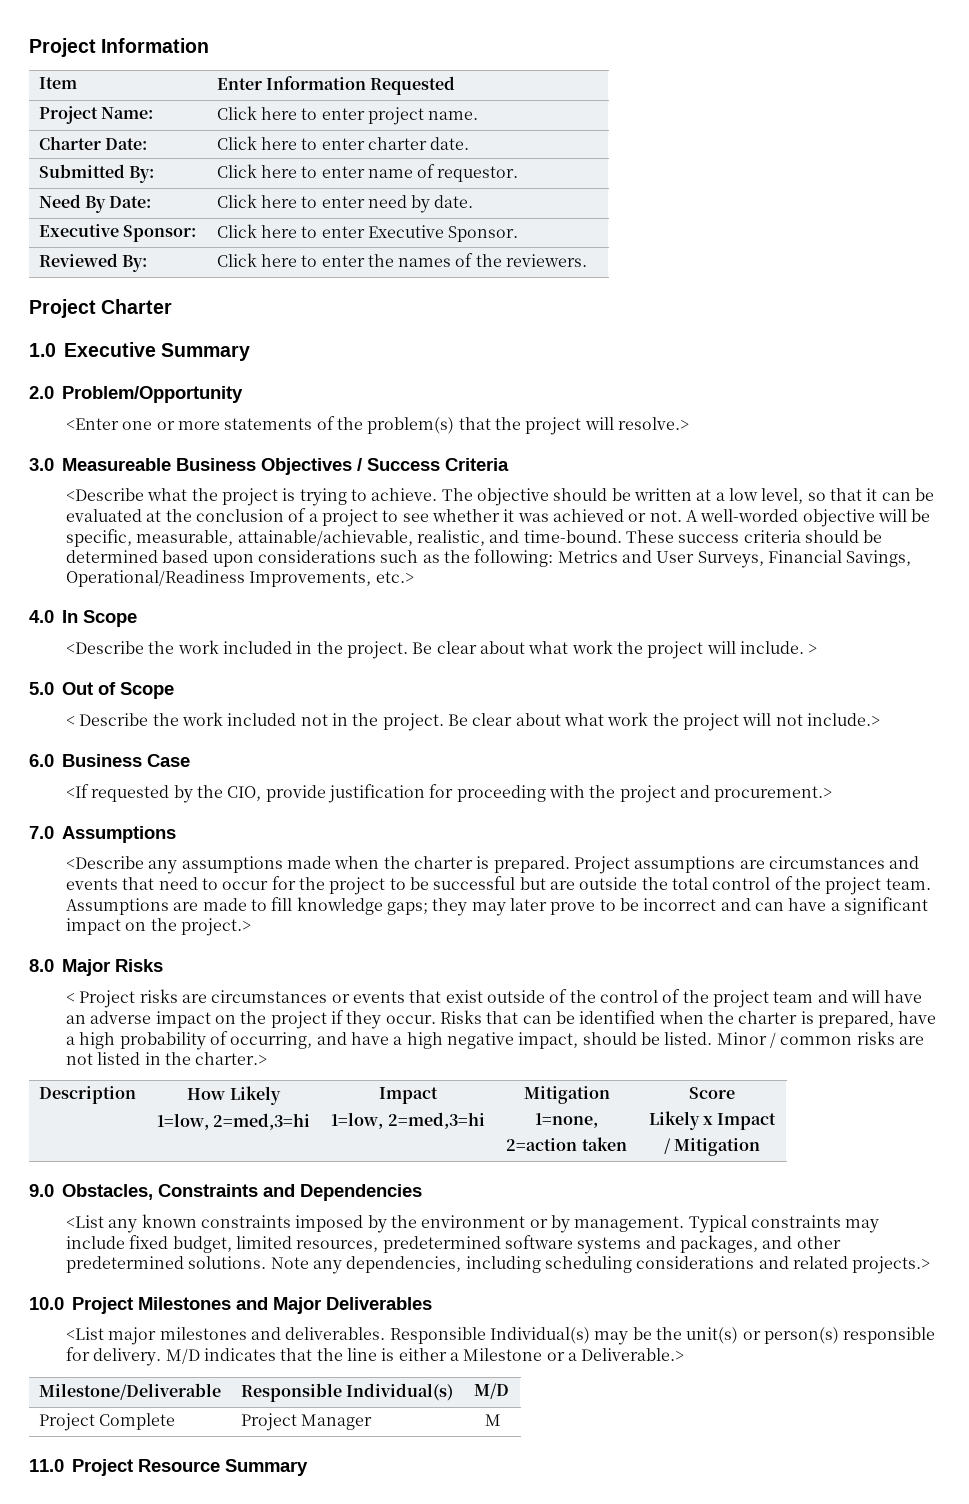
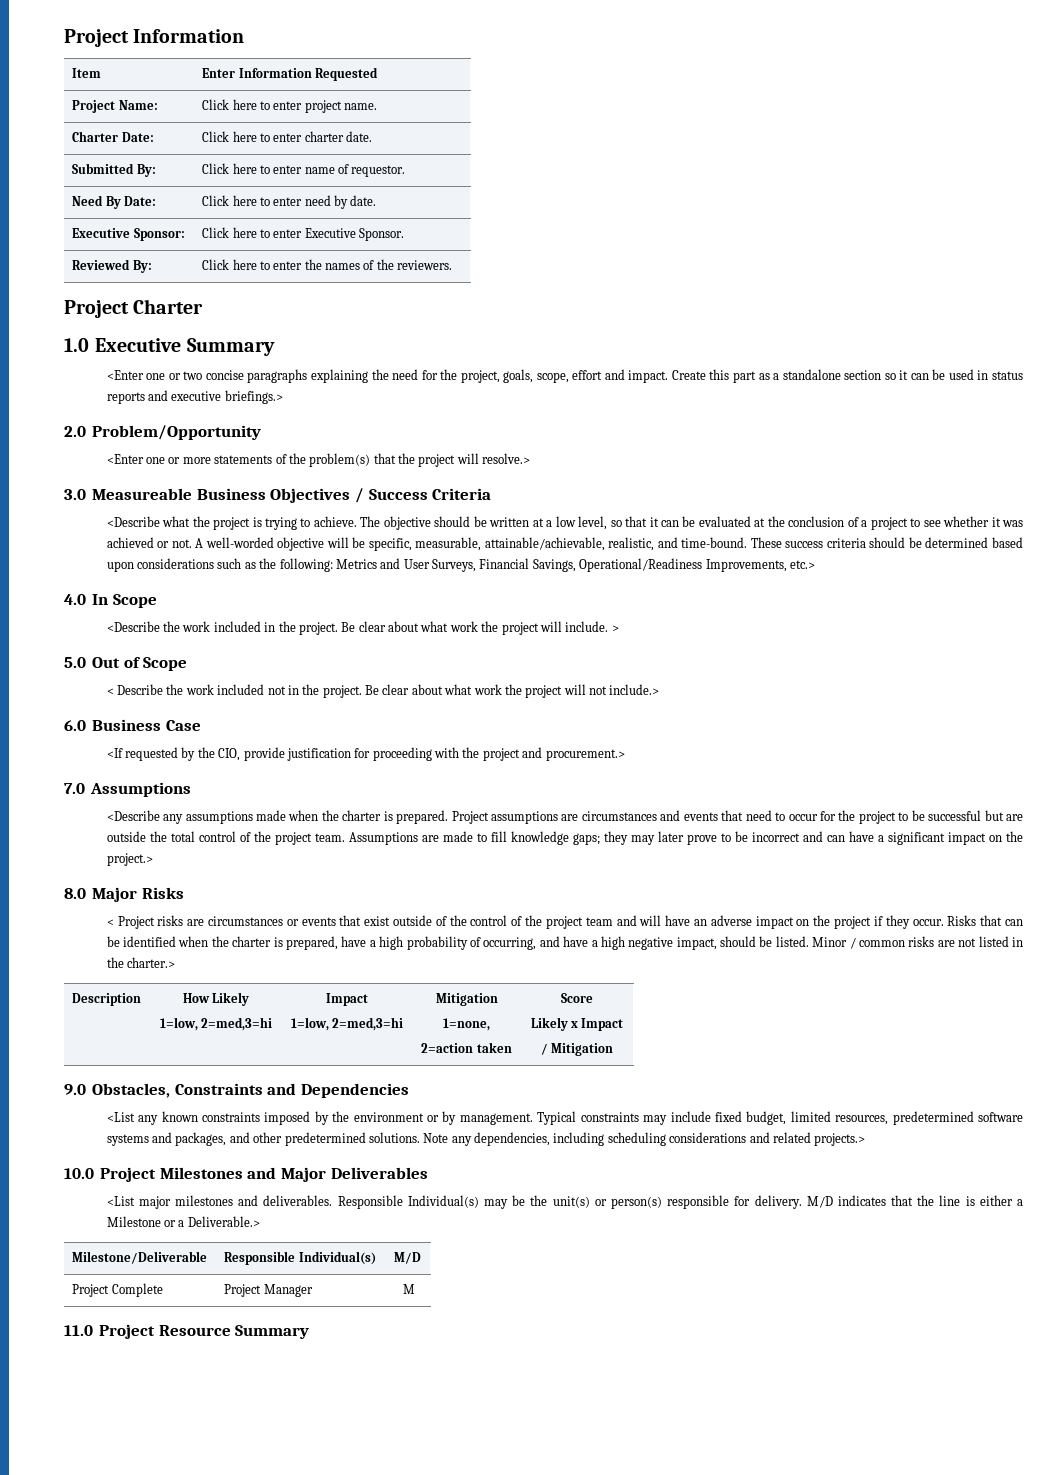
+ <Enter one or two concise paragraphs explaining the need for the project, goals, scope, effort and impact. Create this part as a standalone section so it can be used in status reports and executive briefings.>

